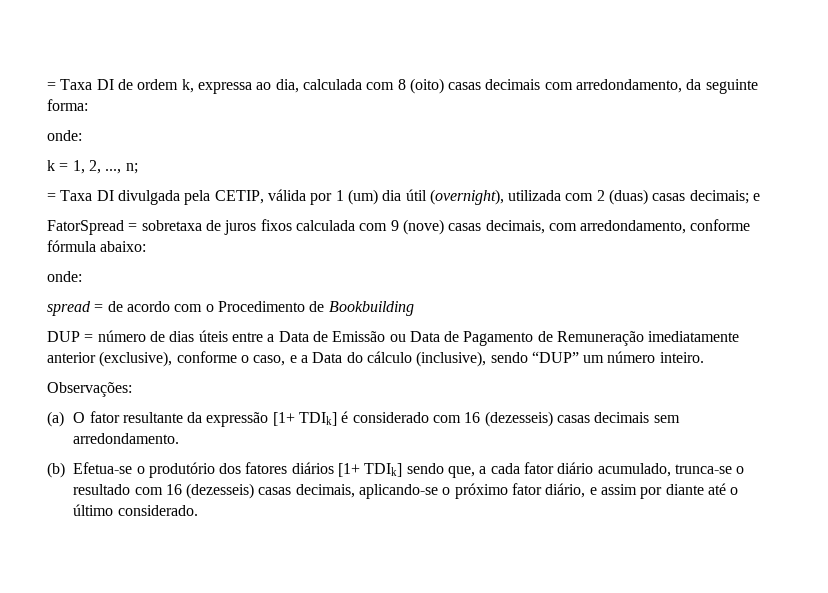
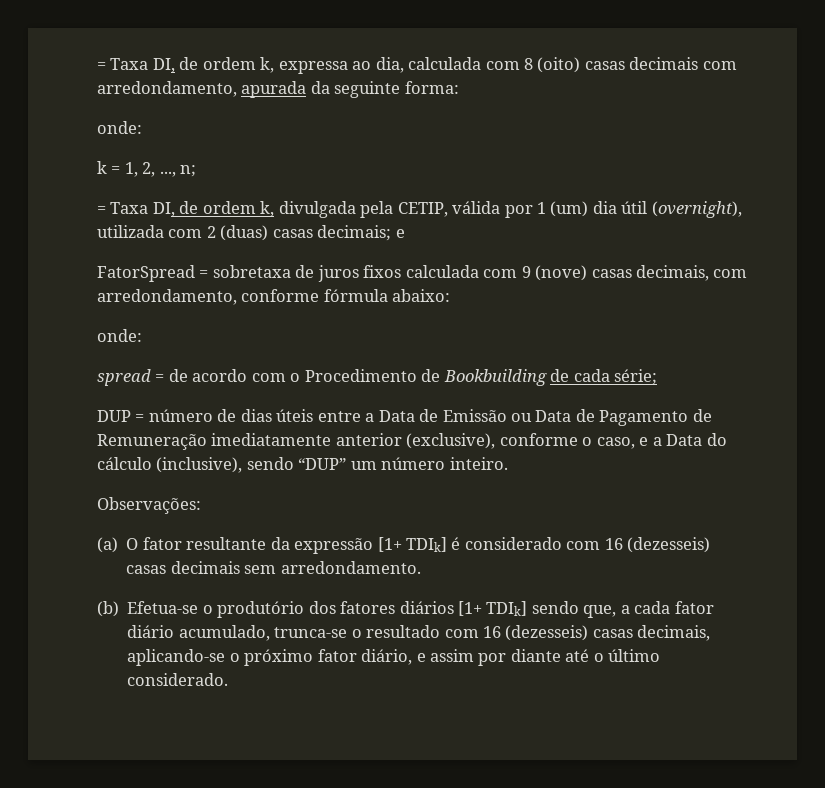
- = Taxa DI de ordem k, expressa ao dia, calculada com 8 (oito) casas decimais com arredondamento, da seguinte forma:
+ = Taxa DI, de ordem k, expressa ao dia, calculada com 8 (oito) casas decimais com arredondamento, apurada da seguinte forma:
- = Taxa DI divulgada pela CETIP, válida por 1 (um) dia útil (overnight), utilizada com 2 (duas) casas decimais; e
+ = Taxa DI, de ordem k, divulgada pela CETIP, válida por 1 (um) dia útil (overnight), utilizada com 2 (duas) casas decimais; e
- spread = de acordo com o Procedimento de Bookbuilding
+ spread = de acordo com o Procedimento de Bookbuilding de cada série;

